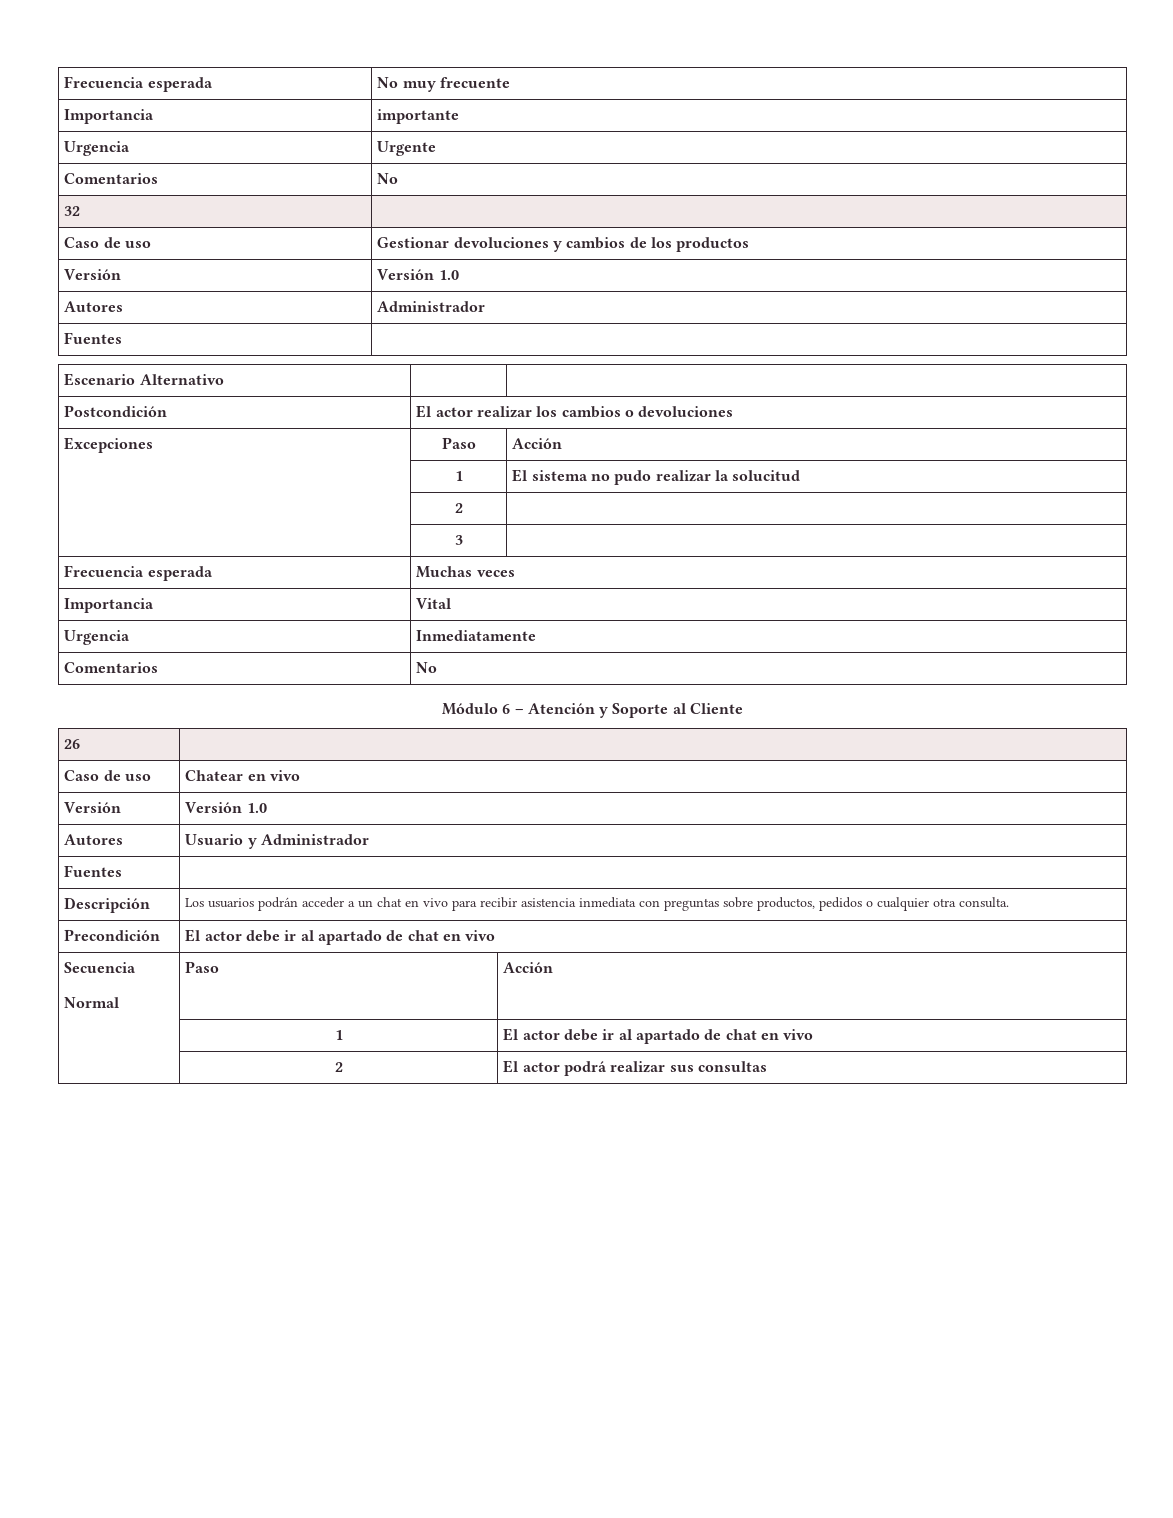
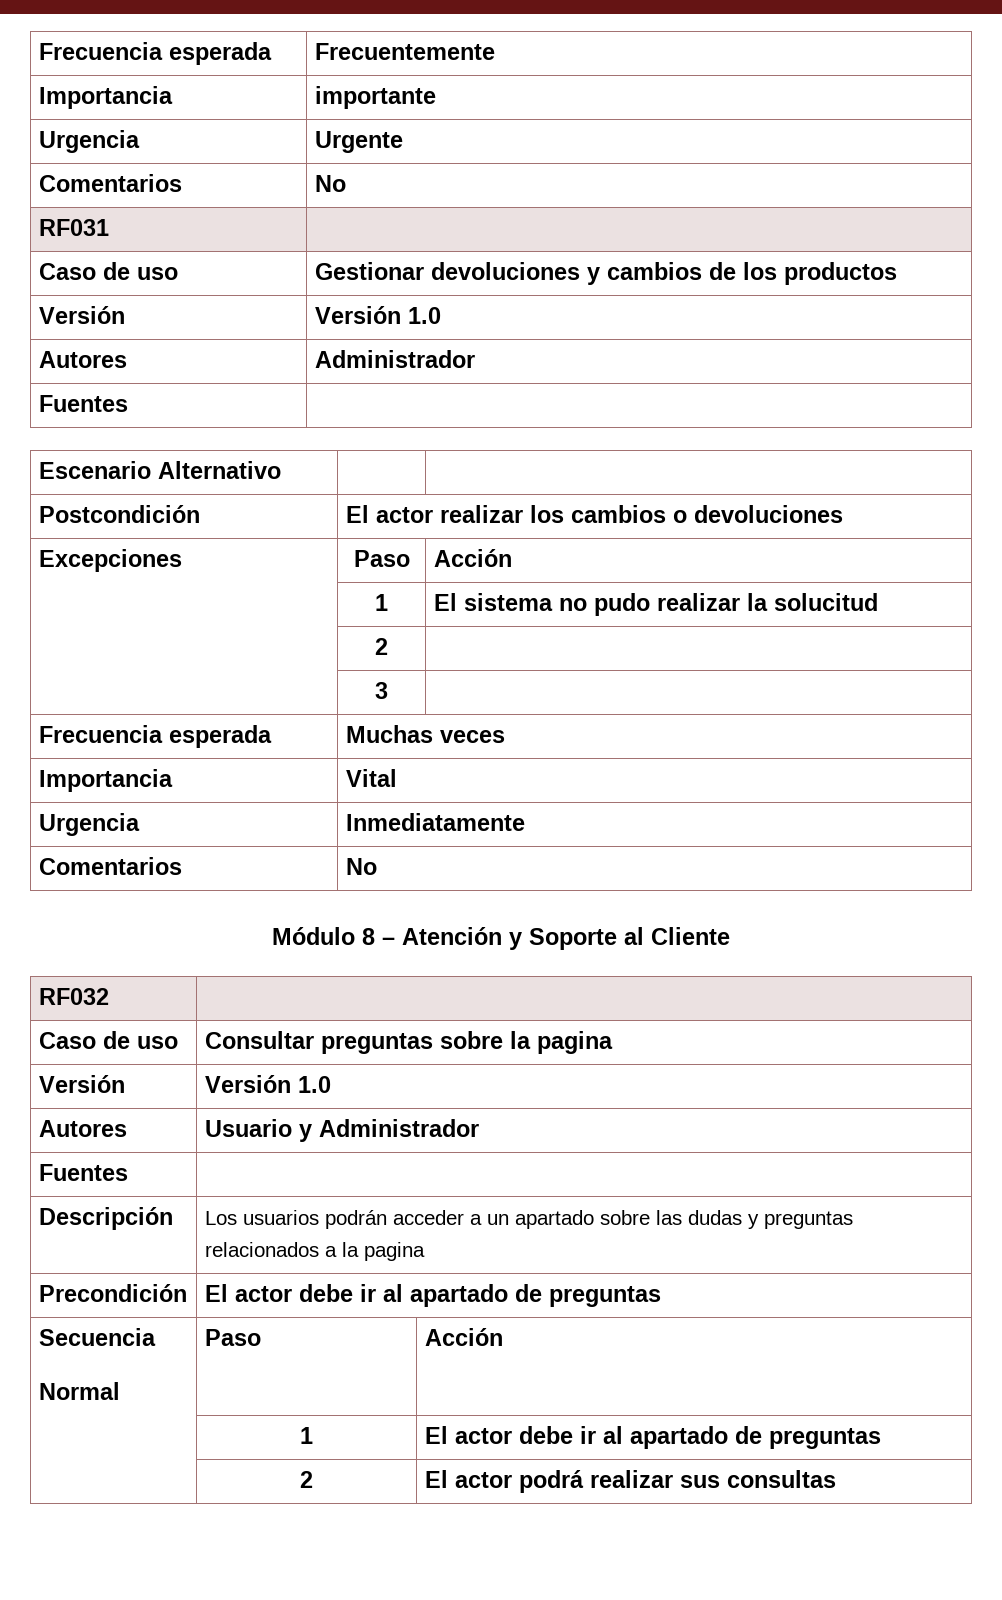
- Frecuencia esperada | No muy frecuente
+ Frecuencia esperada | Frecuentemente
- 32 |
+ RF031 |
- Módulo 6 – Atención y Soporte al Cliente
+ Módulo 8 – Atención y Soporte al Cliente
- 26 |
- Caso de uso | Chatear en vivo
+ RF032 |
+ Caso de uso | Consultar preguntas sobre la pagina
- Descripción | Los usuarios podrán acceder a un chat en vivo para recibir asistencia inmediata con preguntas sobre productos, pedidos o cualquier otra consulta.
+ Descripción | Los usuarios podrán acceder a un apartado sobre las dudas y preguntas relacionados a la pagina
- Precondición | El actor debe ir al apartado de chat en vivo
+ Precondición | El actor debe ir al apartado de preguntas
- | 1 | El actor debe ir al apartado de chat en vivo
+ | 1 | El actor debe ir al apartado de preguntas

